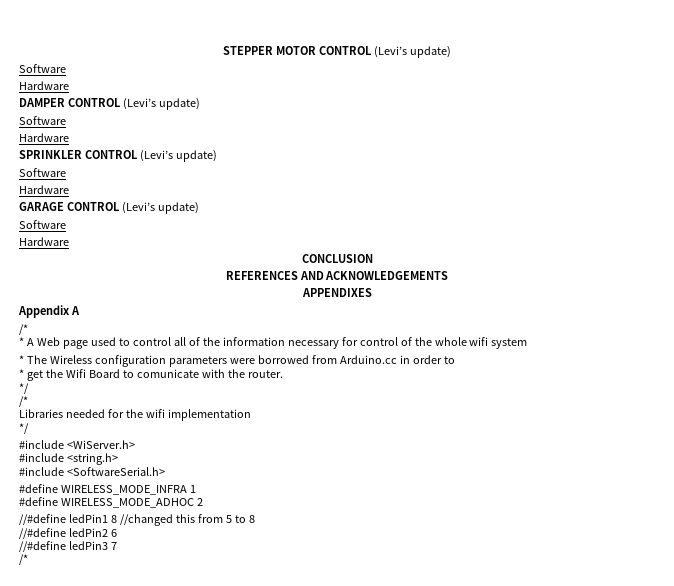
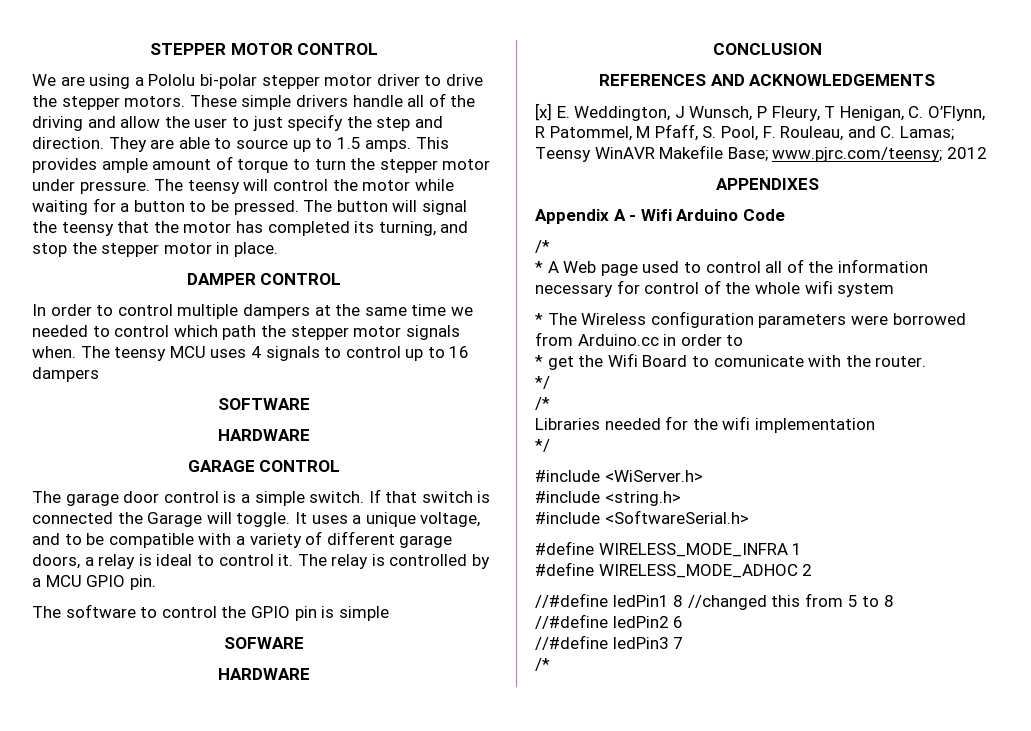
- STEPPER MOTOR CONTROL (Levi’s update)
- Software
- Hardware
- DAMPER CONTROL (Levi’s update)
- Software
- Hardware
- SPRINKLER CONTROL (Levi’s update)
- Software
- Hardware
- GARAGE CONTROL (Levi’s update)
- Software
- Hardware
+ STEPPER MOTOR CONTROL
+ We are using a Pololu bi-polar stepper motor driver to drive the stepper motors. These simple drivers handle all of the driving and allow the user to just specify the step and direction. They are able to source up to 1.5 amps. This provides ample amount of torque to turn the stepper motor under pressure. The teensy will control the motor while waiting for a button to be pressed. The button will signal the teensy that the motor has completed its turning, and stop the stepper motor in place.
+ DAMPER CONTROL
+ In order to control multiple dampers at the same time we needed to control which path the stepper motor signals when. The teensy MCU uses 4 signals to control up to 16 dampers
+ SOFTWARE
+ HARDWARE
+ GARAGE CONTROL
+ The garage door control is a simple switch. If that switch is connected the Garage will toggle. It uses a unique voltage, and to be compatible with a variety of different garage doors, a relay is ideal to control it. The relay is controlled by a MCU GPIO pin.
+ The software to control the GPIO pin is simple
+ SOFWARE
+ HARDWARE
  CONCLUSION
  REFERENCES AND ACKNOWLEDGEMENTS
+ [x] E. Weddington, J Wunsch, P Fleury, T Henigan, C. O’Flynn, R Patommel, M Pfaff, S. Pool, F. Rouleau, and C. Lamas; Teensy WinAVR Makefile Base; www.pjrc.com/teensy; 2012
- Appendix A
+ Appendix A - Wifi Arduino Code

